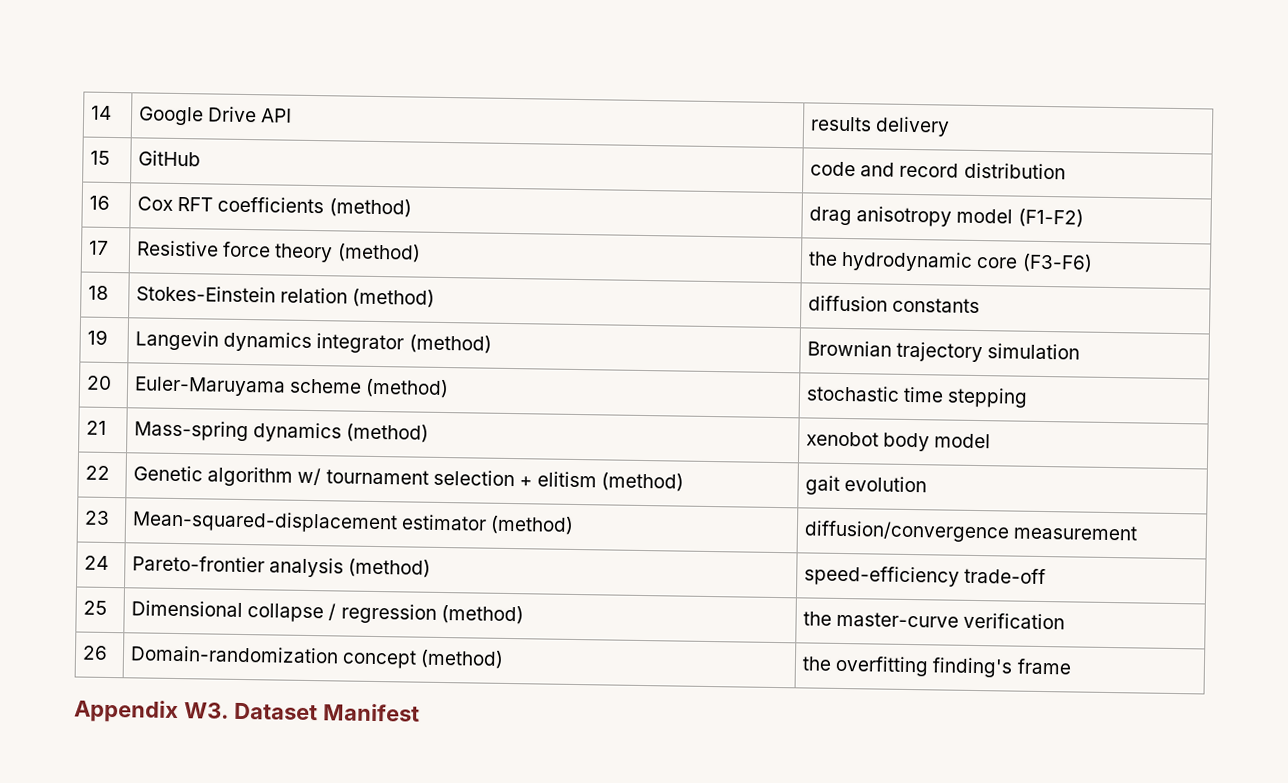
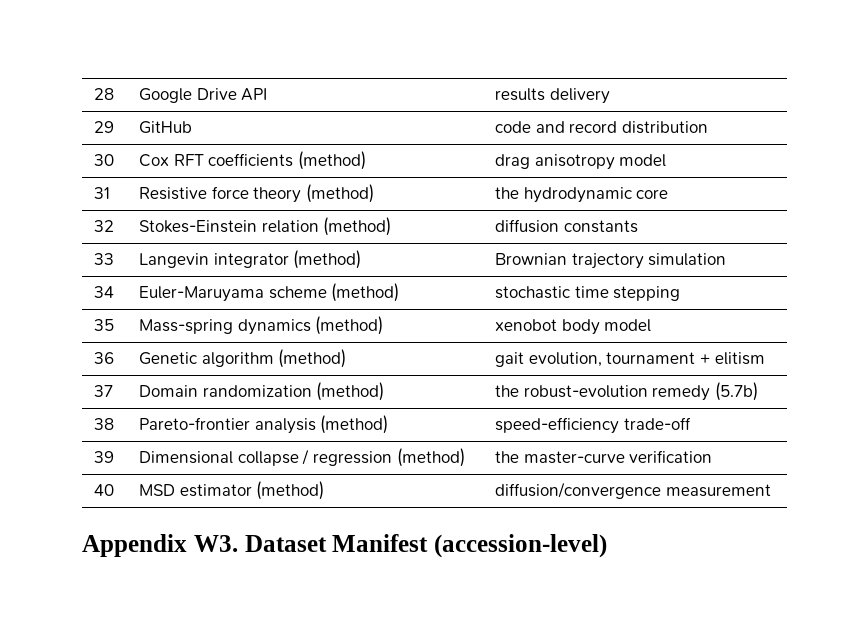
- 14 | Google Drive API | results delivery
+ 28 | Google Drive API | results delivery
- 15 | GitHub | code and record distribution
+ 29 | GitHub | code and record distribution
- 16 | Cox RFT coefficients (method) | drag anisotropy model (F1-F2)
- 17 | Resistive force theory (method) | the hydrodynamic core (F3-F6)
- 18 | Stokes-Einstein relation (method) | diffusion constants
+ 30 | Cox RFT coefficients (method) | drag anisotropy model
+ 31 | Resistive force theory (method) | the hydrodynamic core
+ 32 | Stokes-Einstein relation (method) | diffusion constants
- 19 | Langevin dynamics integrator (method) | Brownian trajectory simulation
+ 33 | Langevin integrator (method) | Brownian trajectory simulation
- 20 | Euler-Maruyama scheme (method) | stochastic time stepping
+ 34 | Euler-Maruyama scheme (method) | stochastic time stepping
- 21 | Mass-spring dynamics (method) | xenobot body model
+ 35 | Mass-spring dynamics (method) | xenobot body model
- 22 | Genetic algorithm w/ tournament selection + elitism (method) | gait evolution
- 23 | Mean-squared-displacement estimator (method) | diffusion/convergence measurement
- 24 | Pareto-frontier analysis (method) | speed-efficiency trade-off
+ 36 | Genetic algorithm (method) | gait evolution, tournament + elitism
+ 37 | Domain randomization (method) | the robust-evolution remedy (5.7b)
+ 38 | Pareto-frontier analysis (method) | speed-efficiency trade-off
- 25 | Dimensional collapse / regression (method) | the master-curve verification
+ 39 | Dimensional collapse / regression (method) | the master-curve verification
- 26 | Domain-randomization concept (method) | the overfitting finding's frame
+ 40 | MSD estimator (method) | diffusion/convergence measurement
- Appendix W3. Dataset Manifest
+ Appendix W3. Dataset Manifest (accession-level)

